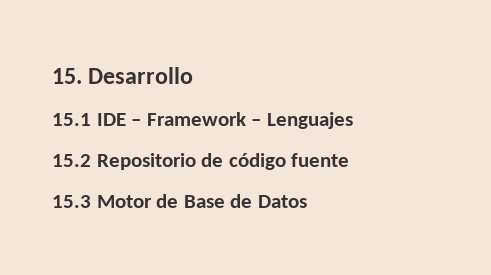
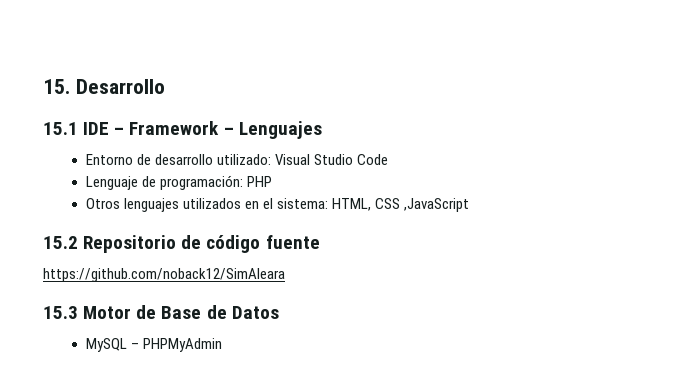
+ Entorno de desarrollo utilizado: Visual Studio Code
+ Lenguaje de programación: PHP
+ Otros lenguajes utilizados en el sistema: HTML, CSS ,JavaScript
+ https://github.com/noback12/SimAleara
+ MySQL – PHPMyAdmin

